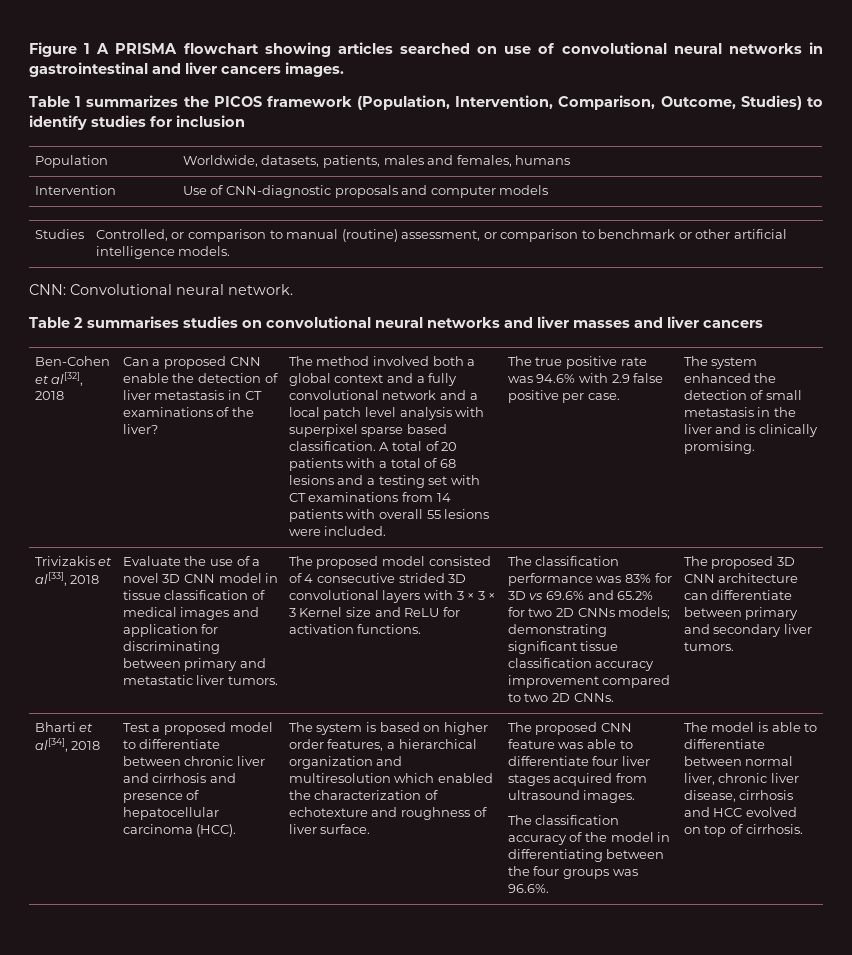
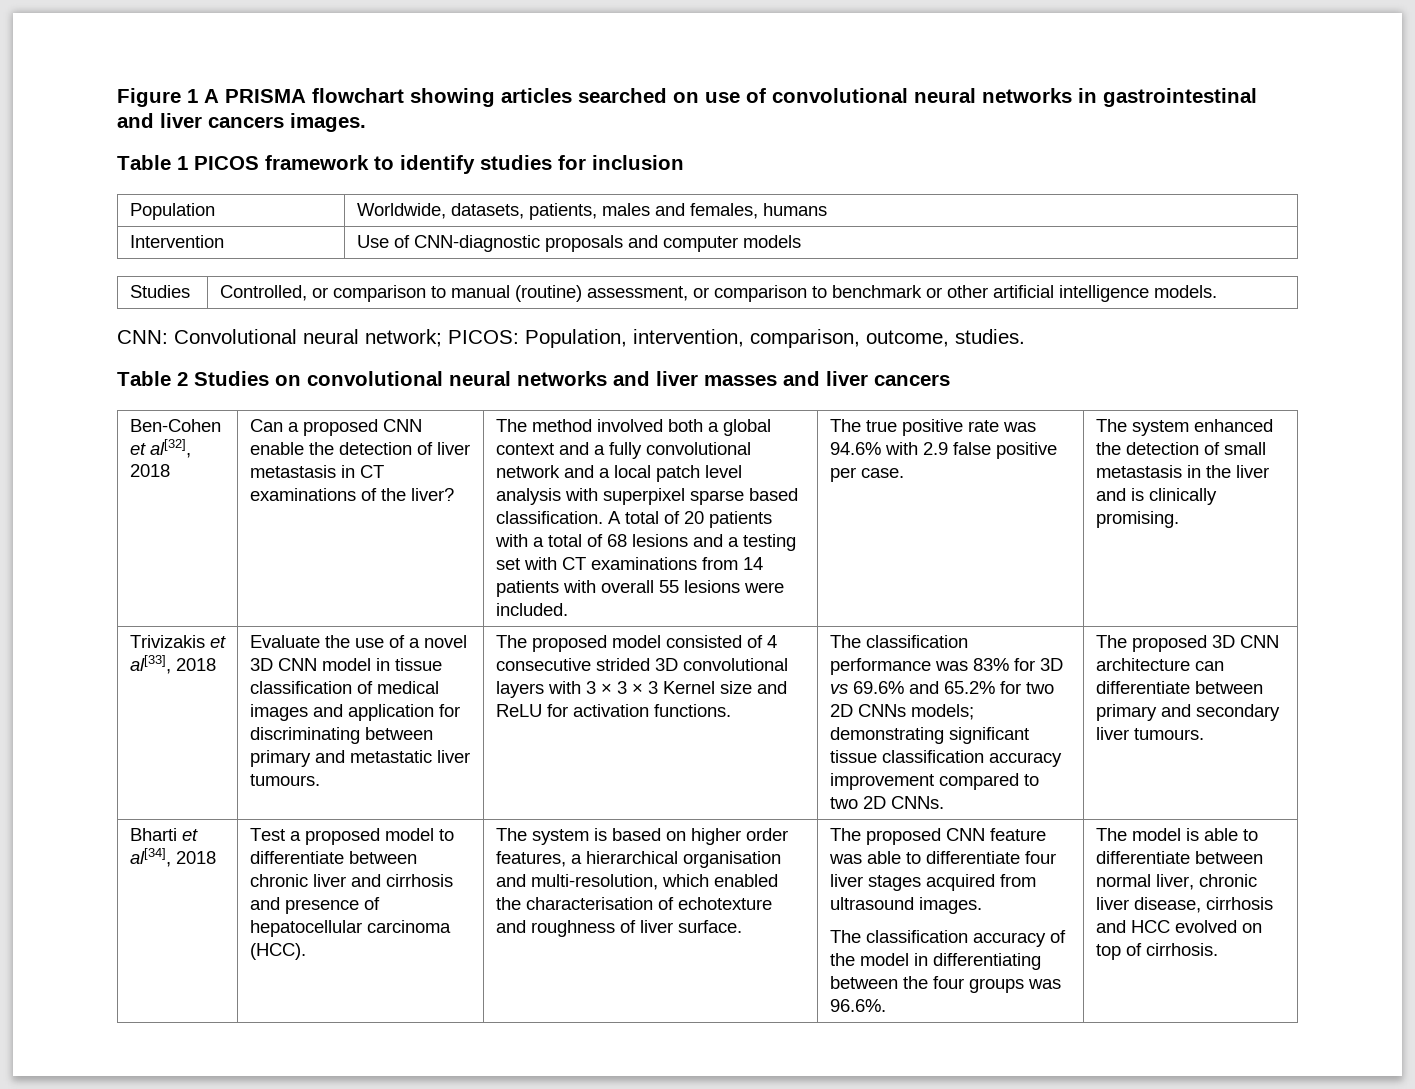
- Table 1 summarizes the PICOS framework (Population, Intervention, Comparison, Outcome, Studies) to identify studies for inclusion
+ Table 1 PICOS framework to identify studies for inclusion
- CNN: Convolutional neural network.
+ CNN: Convolutional neural network; PICOS: Population, intervention, comparison, outcome, studies.
- Table 2 summarises studies on convolutional neural networks and liver masses and liver cancers
+ Table 2 Studies on convolutional neural networks and liver masses and liver cancers
- Evaluate the use of a novel 3D CNN model in tissue classification of medical images and application for discriminating between primary and metastatic liver tumors.
+ Evaluate the use of a novel 3D CNN model in tissue classification of medical images and application for discriminating between primary and metastatic liver tumours.
- The proposed 3D CNN architecture can differentiate between primary and secondary liver tumors.
+ The proposed 3D CNN architecture can differentiate between primary and secondary liver tumours.
- The system is based on higher order features, a hierarchical organization and multiresolution which enabled the characterization of echotexture and roughness of liver surface.
+ The system is based on higher order features, a hierarchical organisation and multi-resolution, which enabled the characterisation of echotexture and roughness of liver surface.

